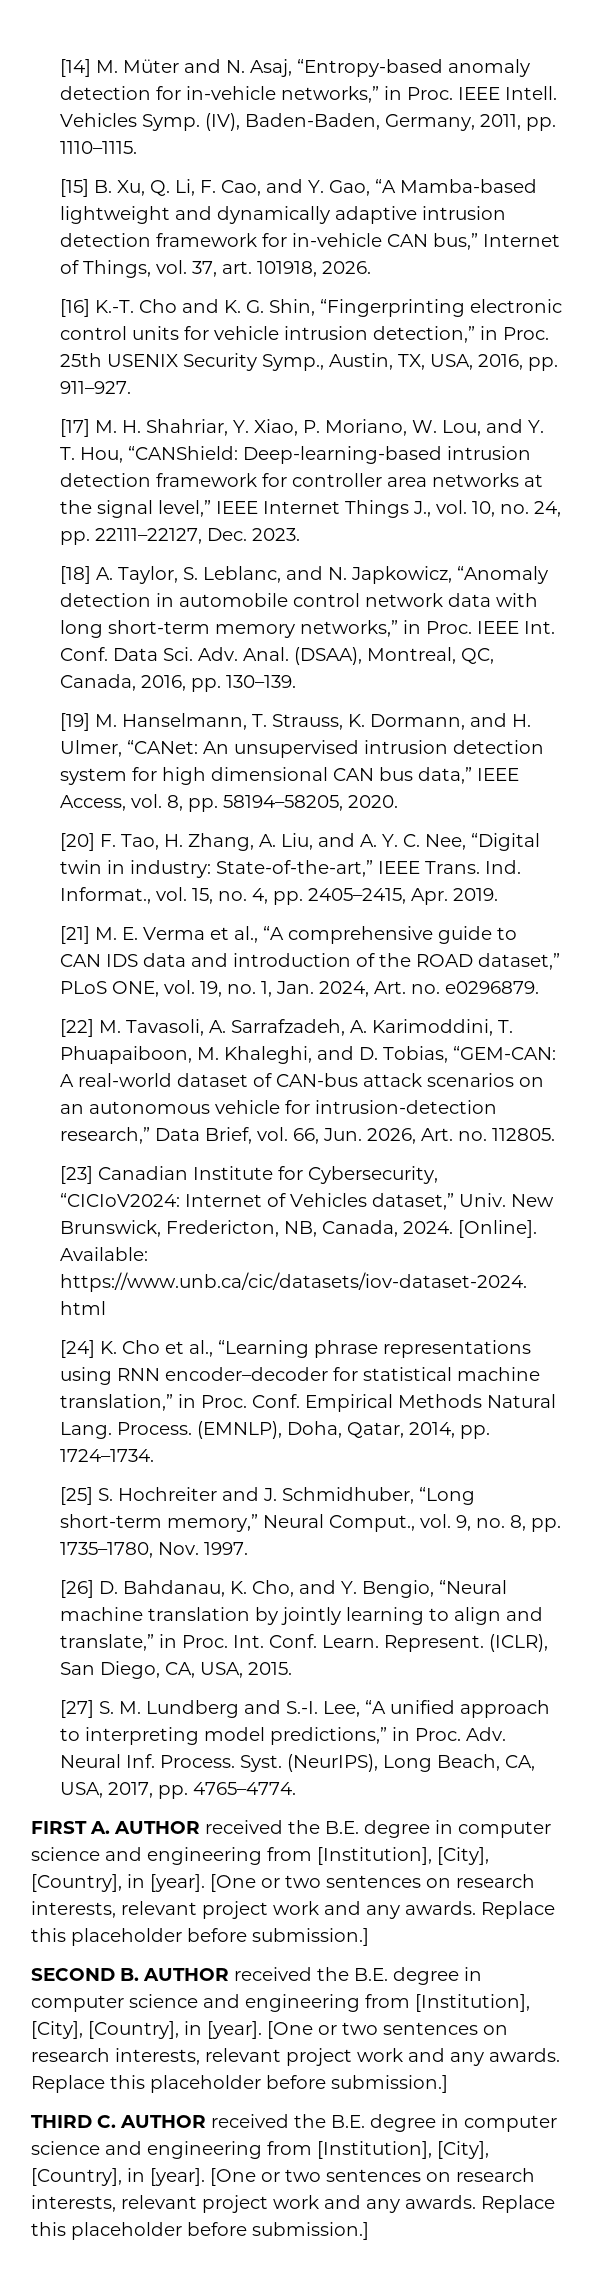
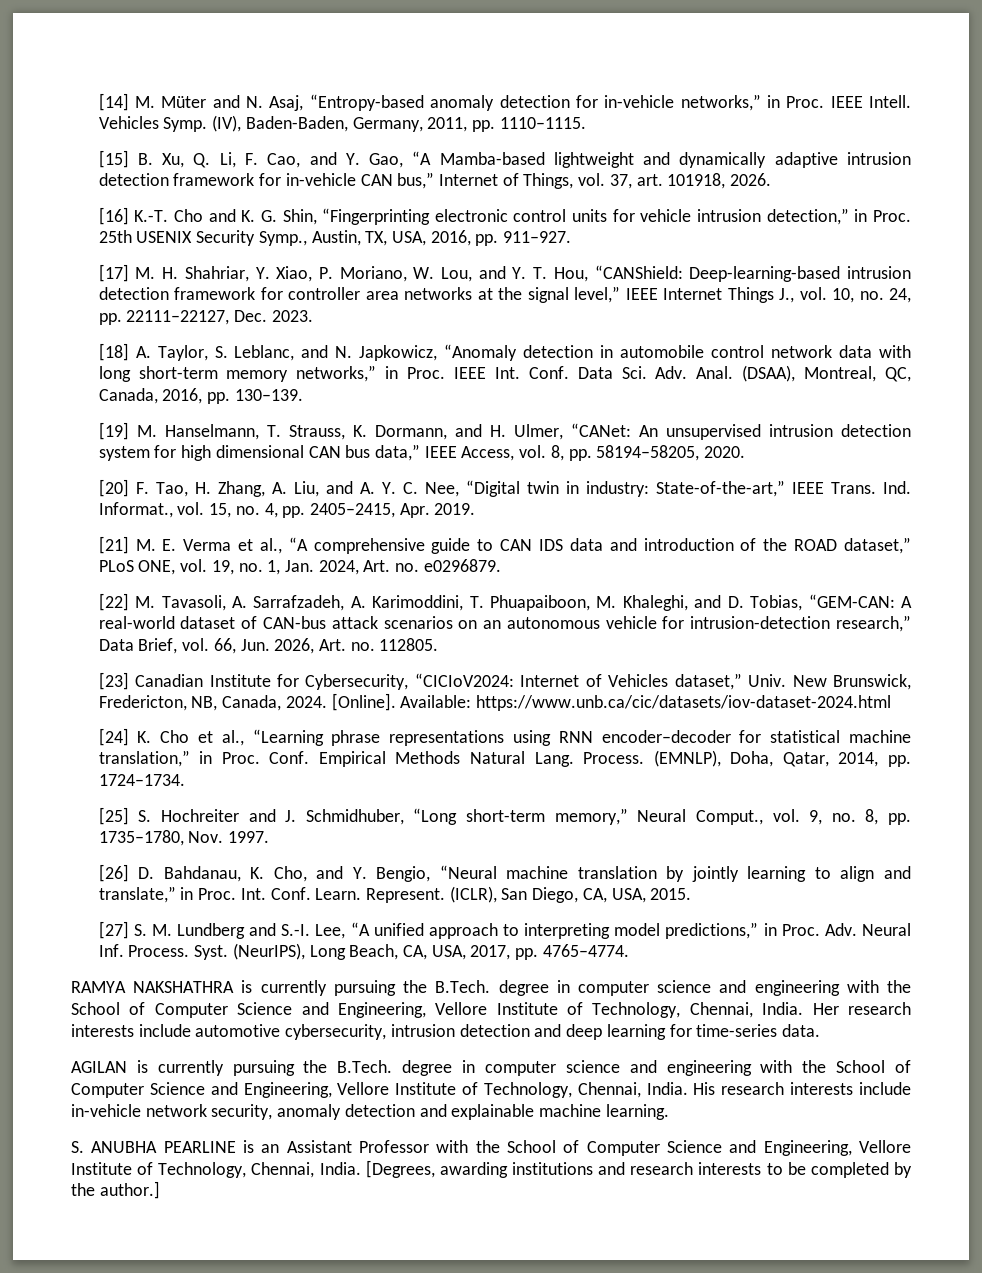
- FIRST A. AUTHOR received the B.E. degree in computer science and engineering from [Institution], [City], [Country], in [year]. [One or two sentences on research interests, relevant project work and any awards. Replace this placeholder before submission.]
- SECOND B. AUTHOR received the B.E. degree in computer science and engineering from [Institution], [City], [Country], in [year]. [One or two sentences on research interests, relevant project work and any awards. Replace this placeholder before submission.]
- THIRD C. AUTHOR received the B.E. degree in computer science and engineering from [Institution], [City], [Country], in [year]. [One or two sentences on research interests, relevant project work and any awards. Replace this placeholder before submission.]
+ RAMYA NAKSHATHRA is currently pursuing the B.Tech. degree in computer science and engineering with the School of Computer Science and Engineering, Vellore Institute of Technology, Chennai, India. Her research interests include automotive cybersecurity, intrusion detection and deep learning for time-series data.
+ AGILAN is currently pursuing the B.Tech. degree in computer science and engineering with the School of Computer Science and Engineering, Vellore Institute of Technology, Chennai, India. His research interests include in-vehicle network security, anomaly detection and explainable machine learning.
+ S. ANUBHA PEARLINE is an Assistant Professor with the School of Computer Science and Engineering, Vellore Institute of Technology, Chennai, India. [Degrees, awarding institutions and research interests to be completed by the author.]

